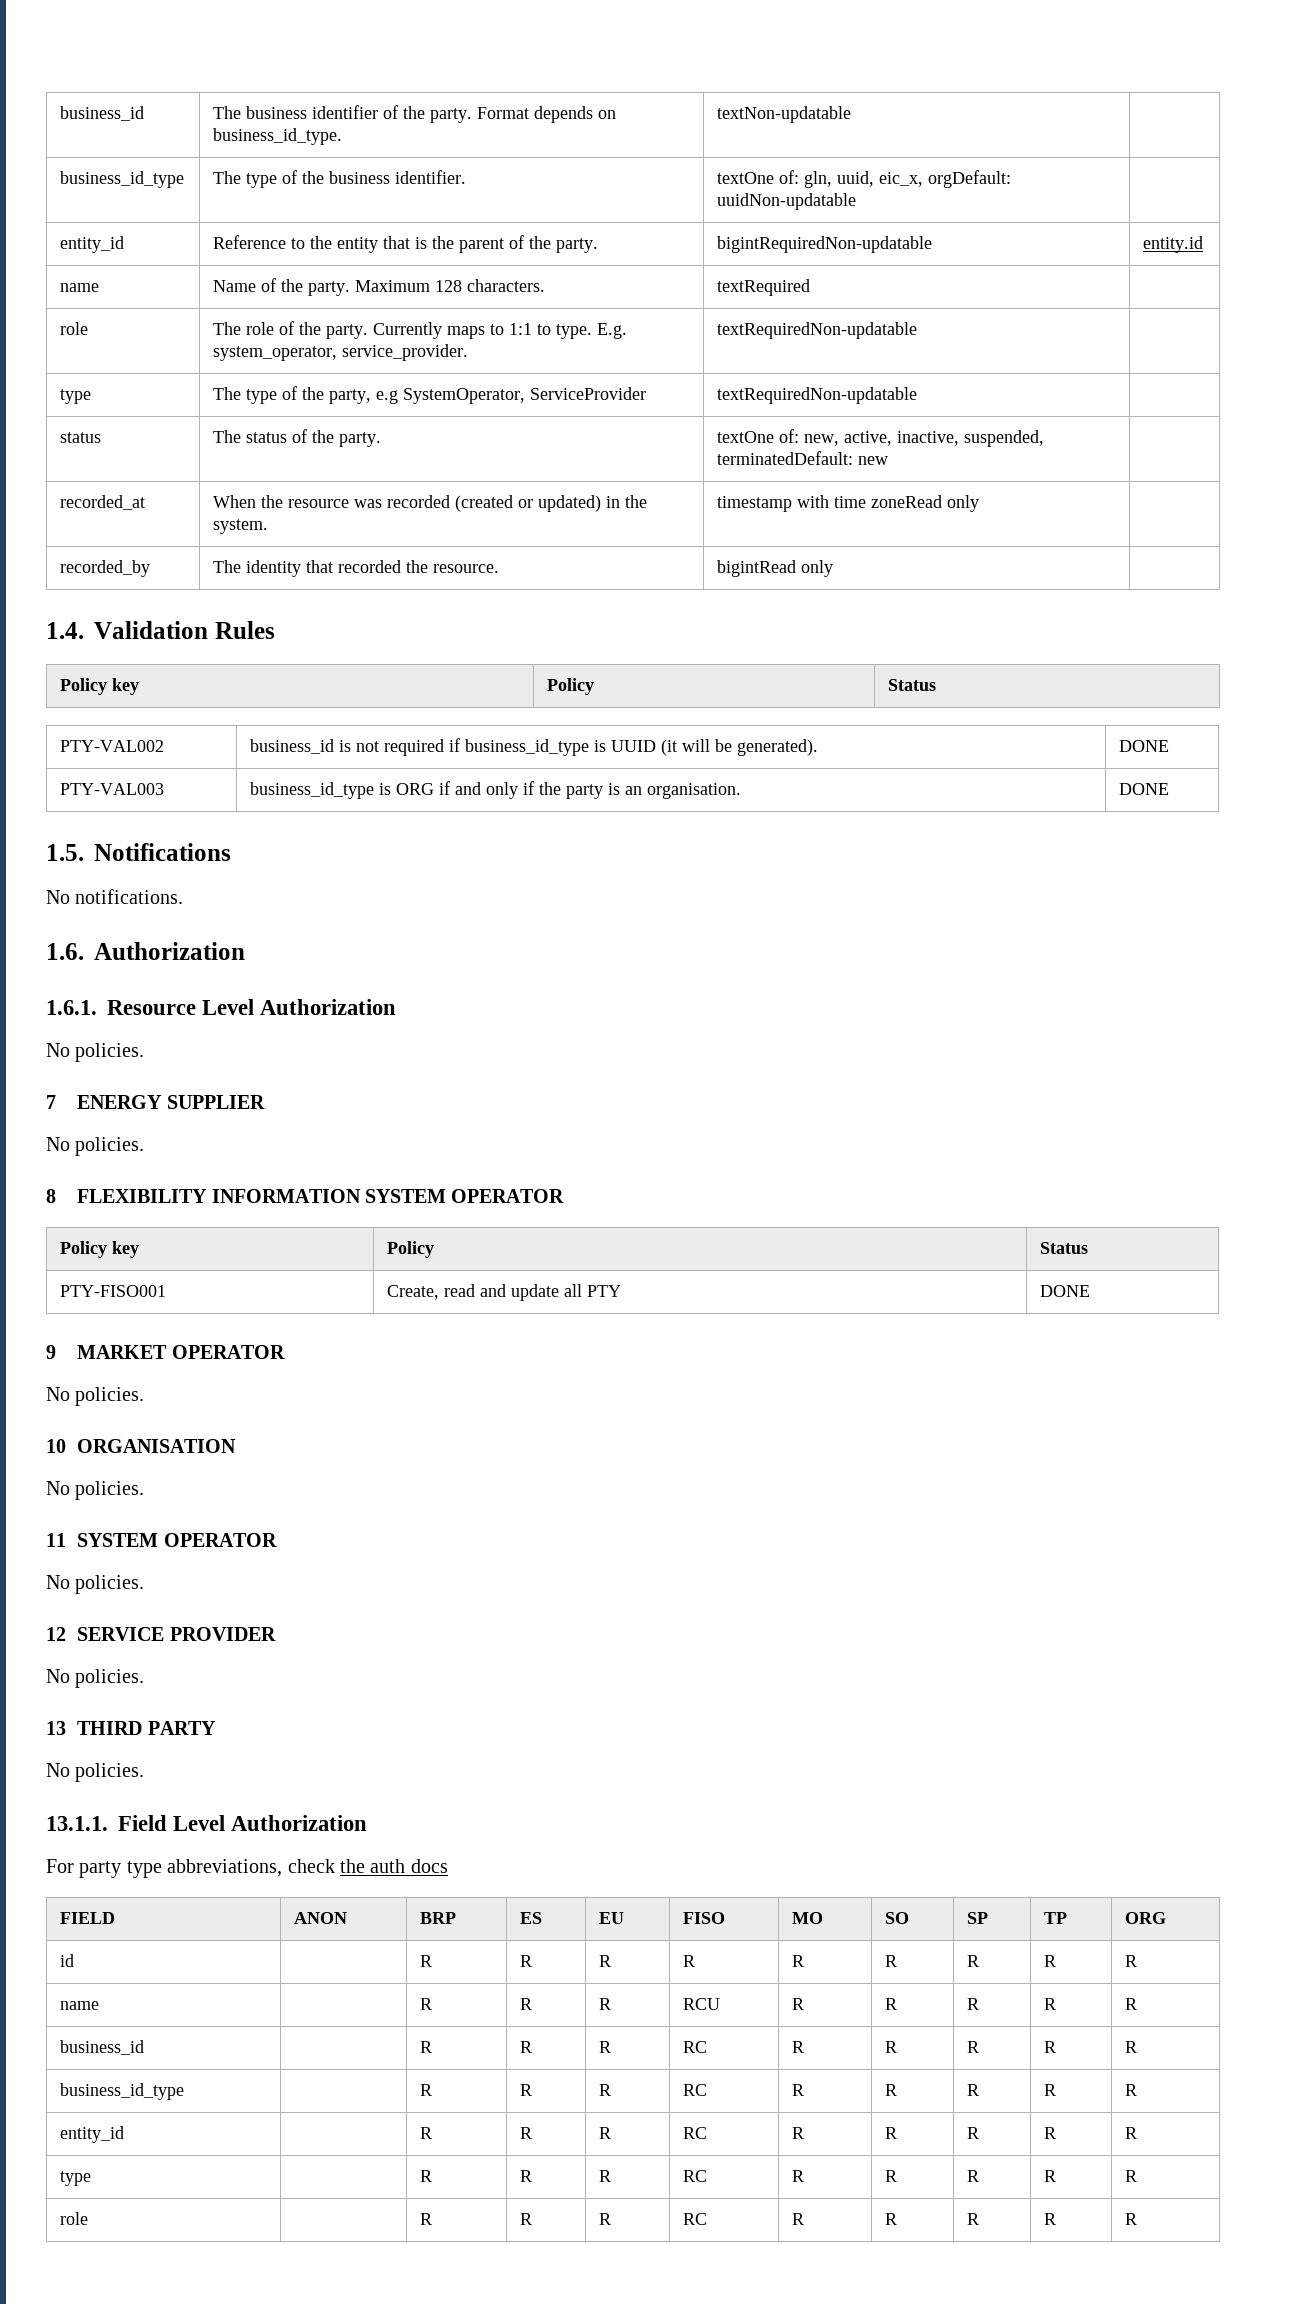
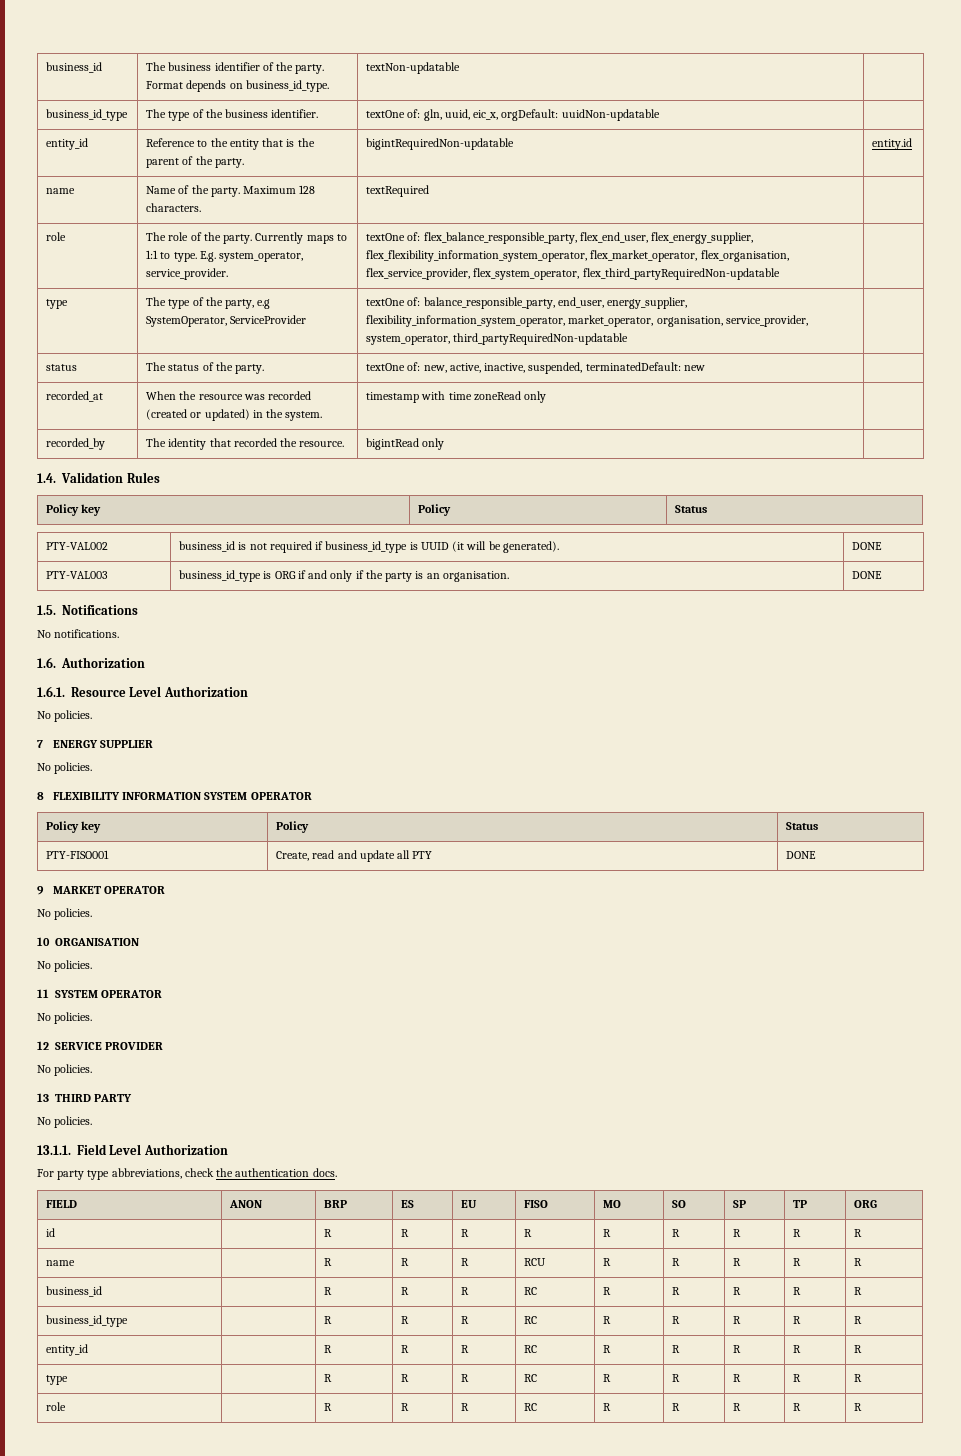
- role | The role of the party. Currently maps to 1:1 to type. E.g. system_operator, service_provider. | textRequiredNon-updatable |
+ role | The role of the party. Currently maps to 1:1 to type. E.g. system_operator, service_provider. | textOne of: flex_balance_responsible_party, flex_end_user, flex_energy_supplier, flex_flexibility_information_system_operator, flex_market_operator, flex_organisation, flex_service_provider, flex_system_operator, flex_third_partyRequiredNon-updatable |
- type | The type of the party, e.g SystemOperator, ServiceProvider | textRequiredNon-updatable |
+ type | The type of the party, e.g SystemOperator, ServiceProvider | textOne of: balance_responsible_party, end_user, energy_supplier, flexibility_information_system_operator, market_operator, organisation, service_provider, system_operator, third_partyRequiredNon-updatable |
- For party type abbreviations, check the auth docs
+ For party type abbreviations, check the authentication docs.

